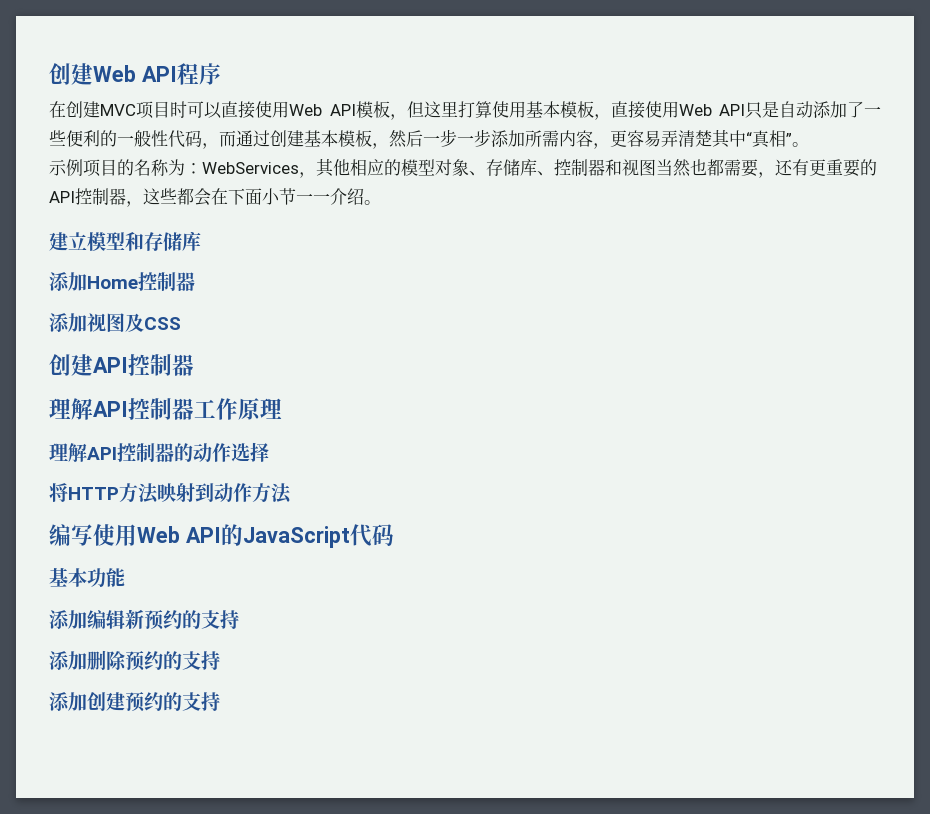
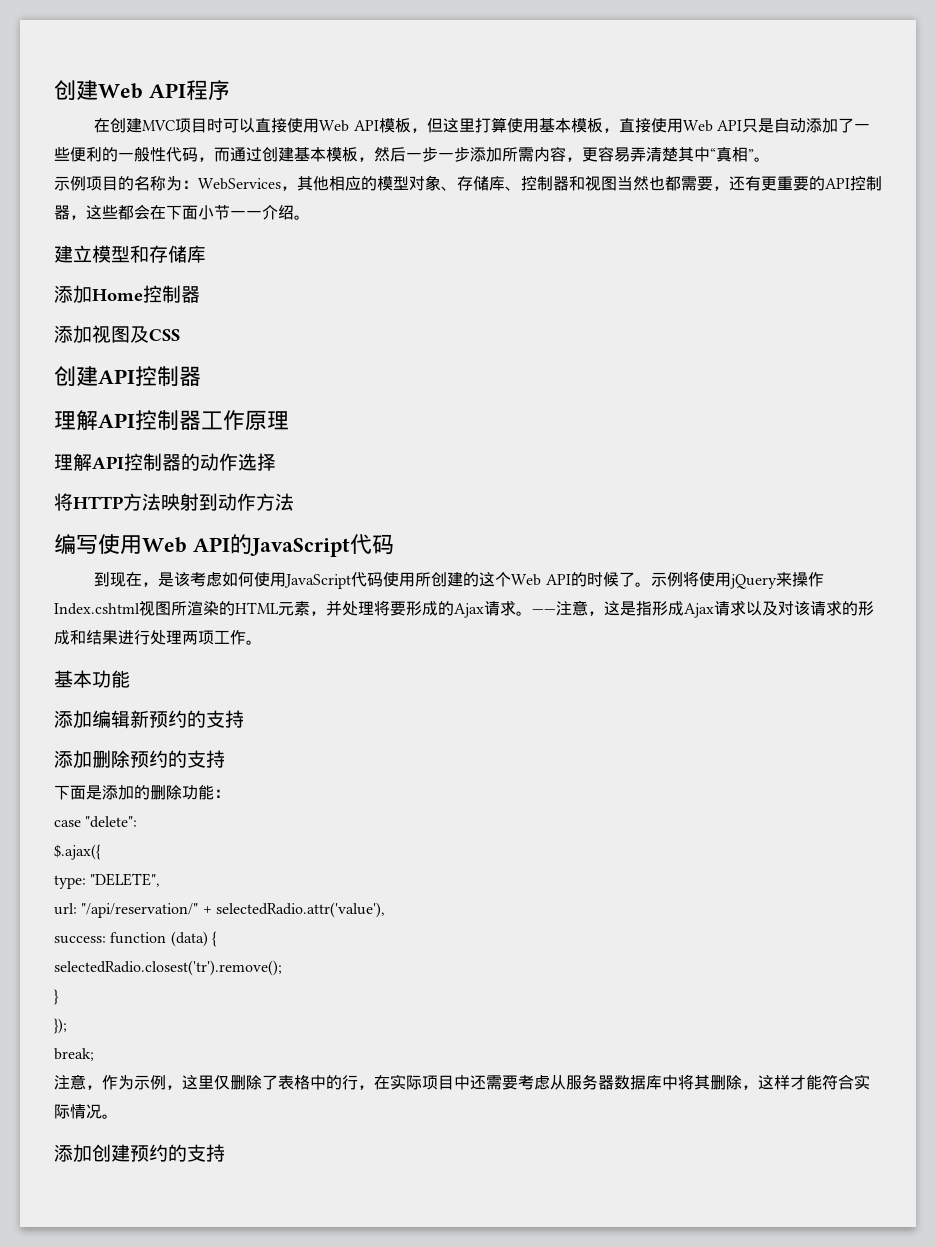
+ 到现在，是该考虑如何使用JavaScript代码使用所创建的这个Web API的时候了。示例将使用jQuery来操作Index.cshtml视图所渲染的HTML元素，并处理将要形成的Ajax请求。——注意，这是指形成Ajax请求以及对该请求的形成和结果进行处理两项工作。
+ 下面是添加的删除功能：
+ case "delete":
+ $.ajax({
+ type: "DELETE",
+ url: "/api/reservation/" + selectedRadio.attr('value'),
+ success: function (data) {
+ selectedRadio.closest('tr').remove();
+ }
+ });
+ break;
+ 注意，作为示例，这里仅删除了表格中的行，在实际项目中还需要考虑从服务器数据库中将其删除，这样才能符合实际情况。

